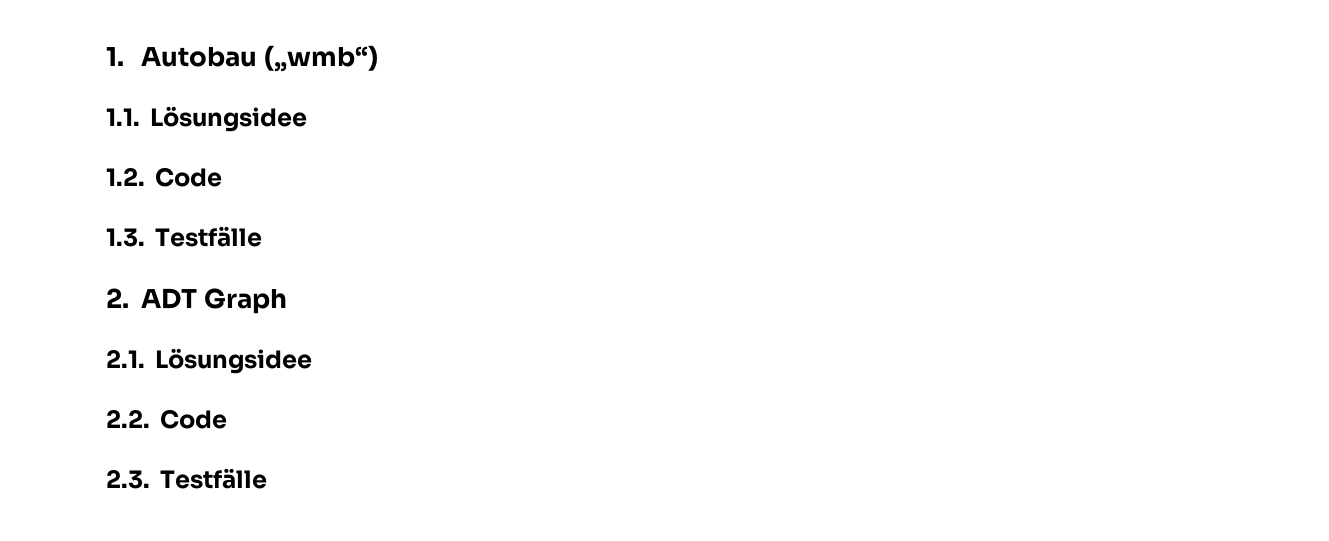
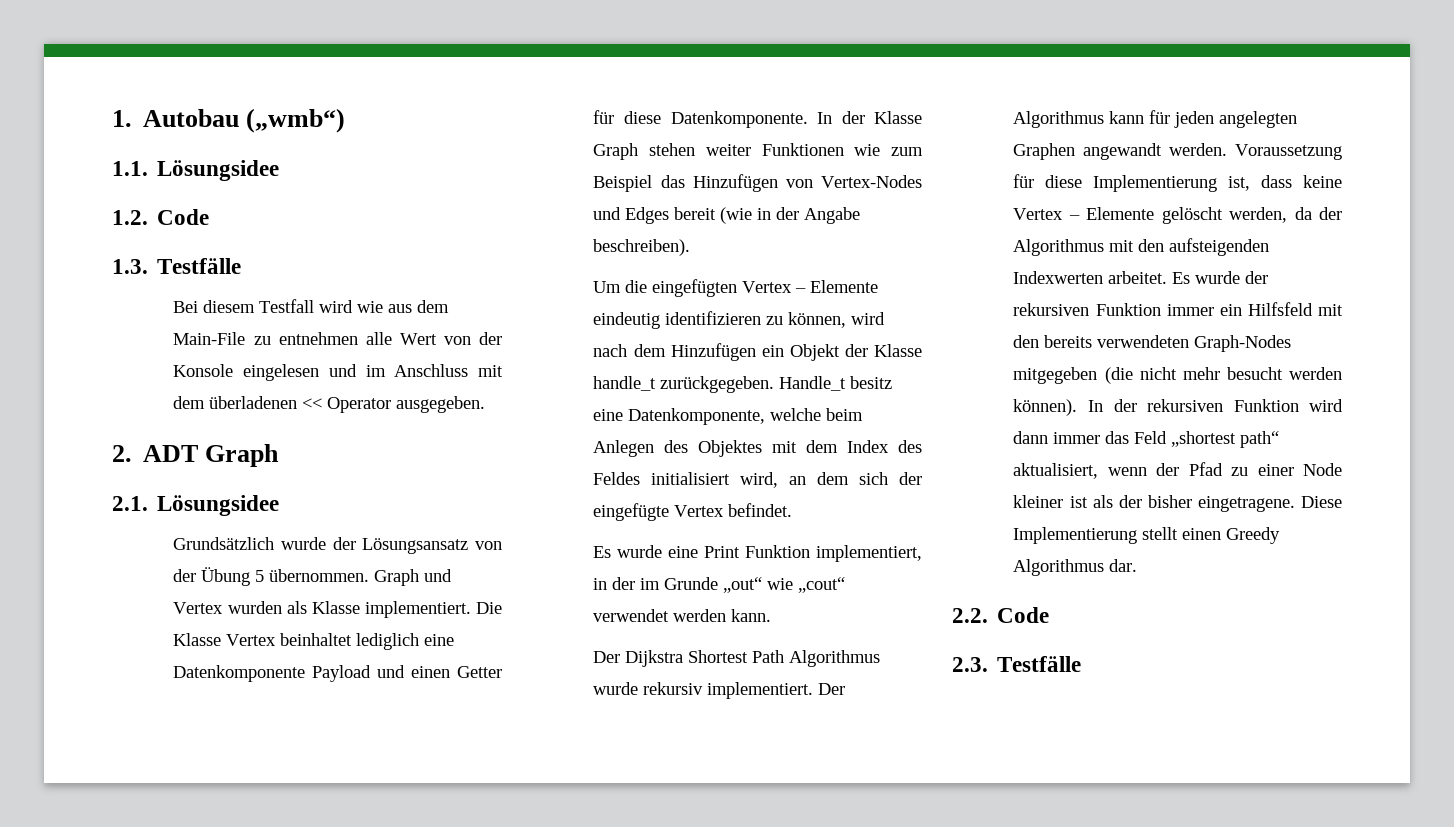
+ Bei diesem Testfall wird wie aus dem Main-File zu entnehmen alle Wert von der Konsole eingelesen und im Anschluss mit dem überladenen << Operator ausgegeben.
+ Grundsätzlich wurde der Lösungsansatz von der Übung 5 übernommen. Graph und Vertex wurden als Klasse implementiert. Die Klasse Vertex beinhaltet lediglich eine Datenkomponente Payload und einen Getter für diese Datenkomponente. In der Klasse Graph stehen weiter Funktionen wie zum Beispiel das Hinzufügen von Vertex-Nodes und Edges bereit (wie in der Angabe beschreiben).
+ Um die eingefügten Vertex – Elemente eindeutig identifizieren zu können, wird nach dem Hinzufügen ein Objekt der Klasse handle_t zurückgegeben. Handle_t besitz eine Datenkomponente, welche beim Anlegen des Objektes mit dem Index des Feldes initialisiert wird, an dem sich der eingefügte Vertex befindet.
+ Es wurde eine Print Funktion implementiert, in der im Grunde „out“ wie „cout“ verwendet werden kann.
+ Der Dijkstra Shortest Path Algorithmus wurde rekursiv implementiert. Der Algorithmus kann für jeden angelegten Graphen angewandt werden. Voraussetzung für diese Implementierung ist, dass keine Vertex – Elemente gelöscht werden, da der Algorithmus mit den aufsteigenden Indexwerten arbeitet. Es wurde der rekursiven Funktion immer ein Hilfsfeld mit den bereits verwendeten Graph-Nodes mitgegeben (die nicht mehr besucht werden können). In der rekursiven Funktion wird dann immer das Feld „shortest path“ aktualisiert, wenn der Pfad zu einer Node kleiner ist als der bisher eingetragene. Diese Implementierung stellt einen Greedy Algorithmus dar.

